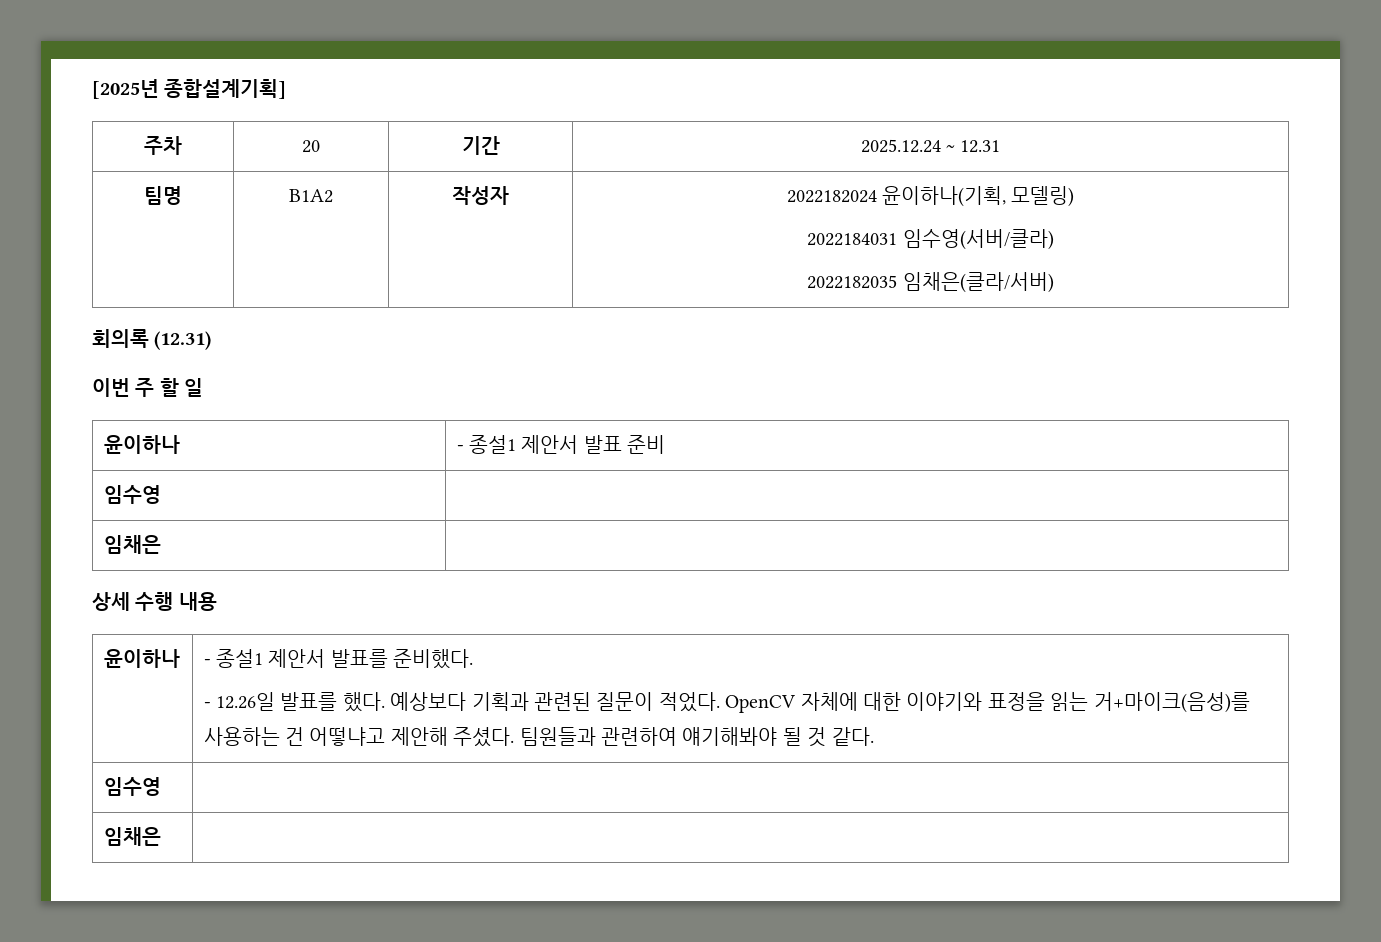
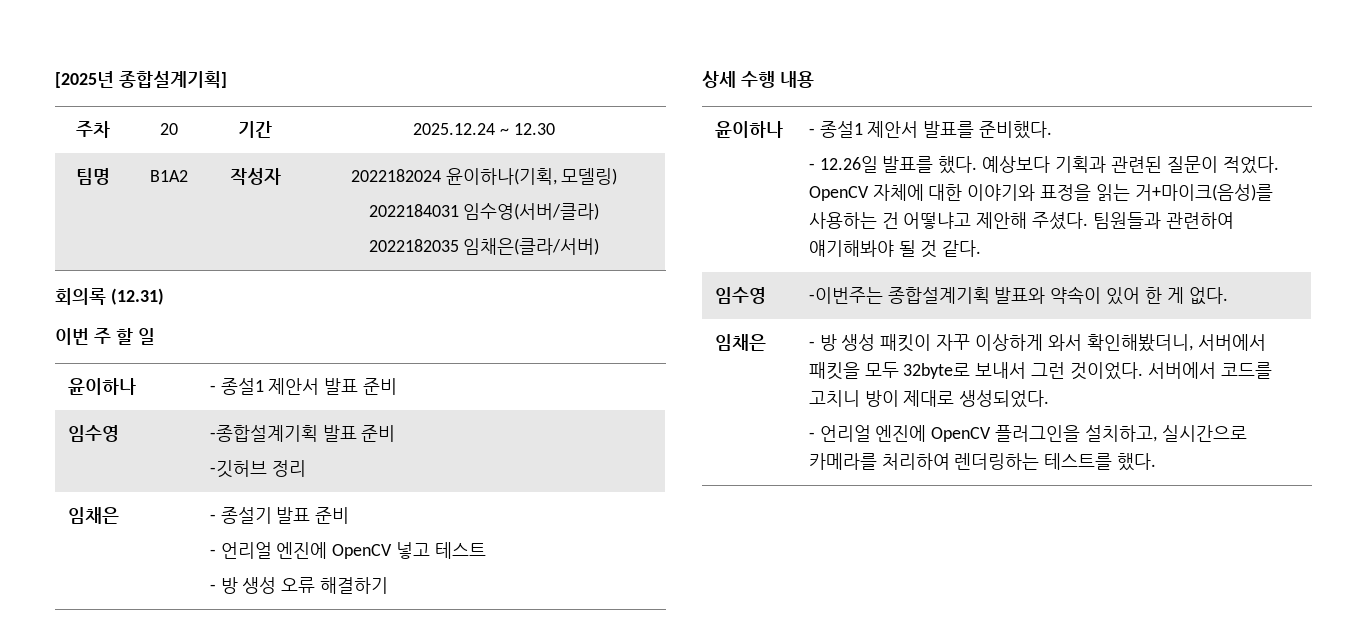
- 주차 | 20 | 기간 | 2025.12.24 ~ 12.31
+ 주차 | 20 | 기간 | 2025.12.24 ~ 12.30
  윤이하나 | - 종설1 제안서 발표 준비
- 임수영 |
- 임채은 |
+ 임수영 | -종합설계기획 발표 준비
+ -깃허브 정리
+ 임채은 | - 종설기 발표 준비
+ - 언리얼 엔진에 OpenCV 넣고 테스트
+ - 방 생성 오류 해결하기
  윤이하나 | - 종설1 제안서 발표를 준비했다.
  - 12.26일 발표를 했다. 예상보다 기획과 관련된 질문이 적었다. OpenCV 자체에 대한 이야기와 표정을 읽는 거+마이크(음성)를 사용하는 건 어떻냐고 제안해 주셨다. 팀원들과 관련하여 얘기해봐야 될 것 같다.
- 임수영 |
- 임채은 |
+ 임수영 | -이번주는 종합설계기획 발표와 약속이 있어 한 게 없다.
+ 임채은 | - 방 생성 패킷이 자꾸 이상하게 와서 확인해봤더니, 서버에서 패킷을 모두 32byte로 보내서 그런 것이었다. 서버에서 코드를 고치니 방이 제대로 생성되었다.
+ - 언리얼 엔진에 OpenCV 플러그인을 설치하고, 실시간으로 카메라를 처리하여 렌더링하는 테스트를 했다.

